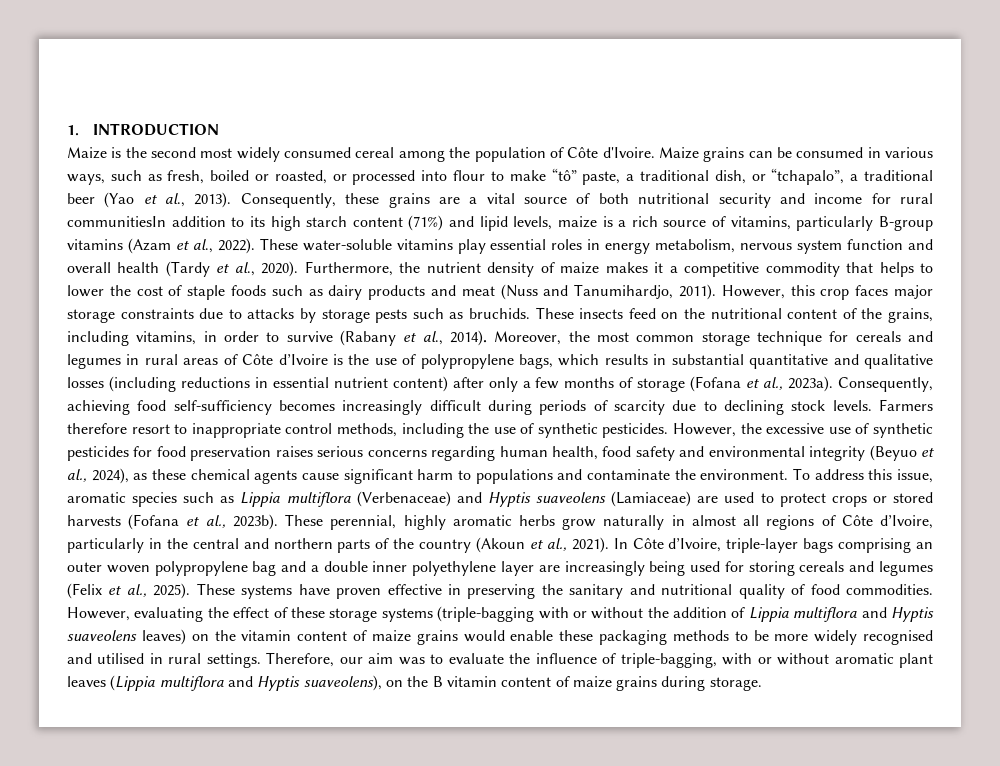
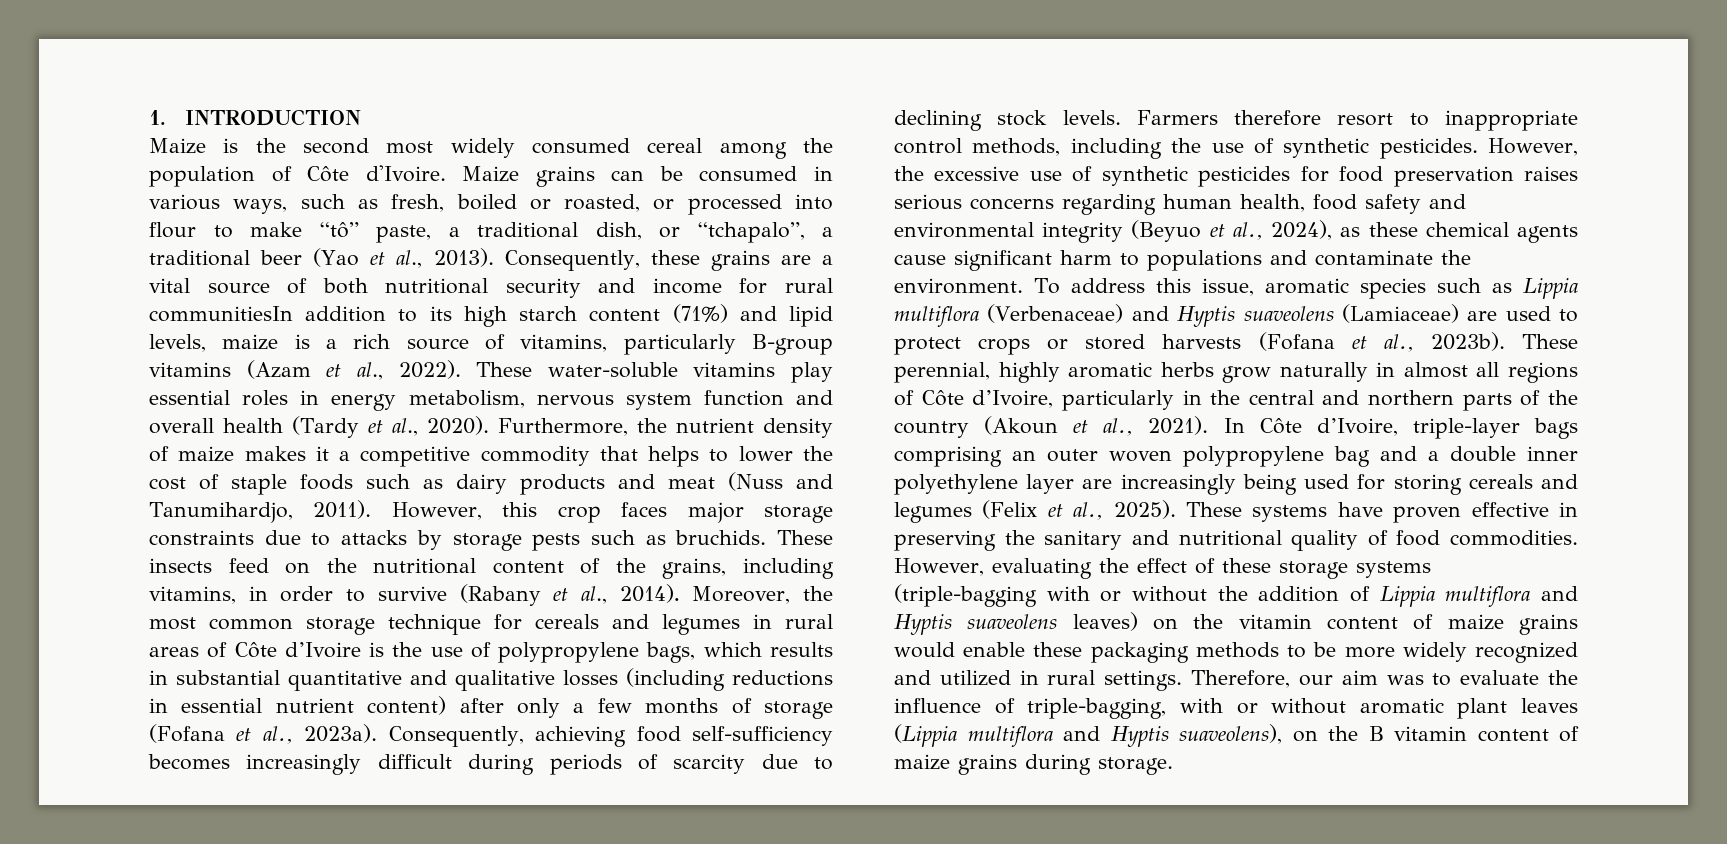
- However, evaluating the effect of these storage systems (triple-bagging with or without the addition of Lippia multiflora and Hyptis suaveolens leaves) on the vitamin content of maize grains would enable these packaging methods to be more widely recognised and utilised in rural settings.
+ However, evaluating the effect of these storage systems (triple-bagging with or without the addition of Lippia multiflora and Hyptis suaveolens leaves) on the vitamin content of maize grains would enable these packaging methods to be more widely recognized and utilized in rural settings.

